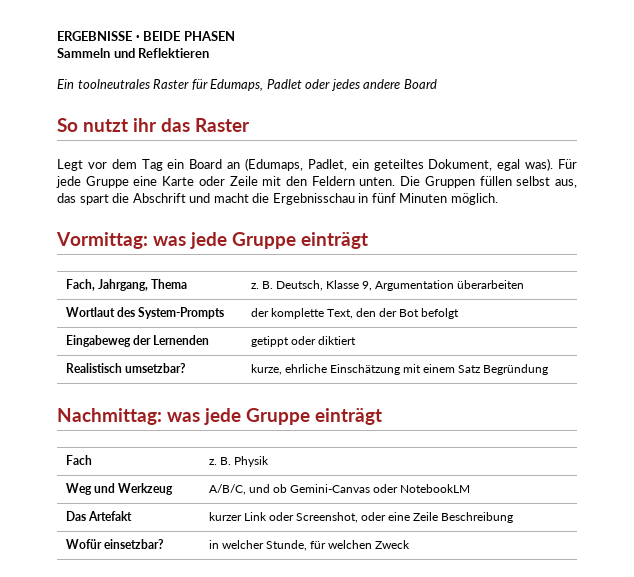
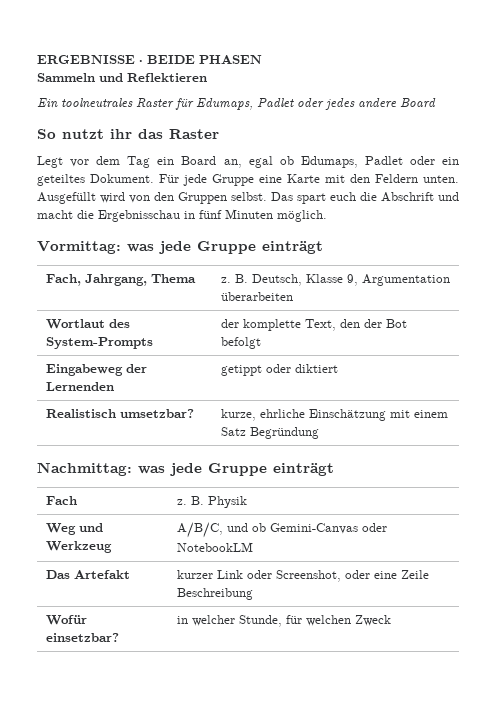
- Legt vor dem Tag ein Board an (Edumaps, Padlet, ein geteiltes Dokument, egal was).
+ Legt vor dem Tag ein Board an, egal ob Edumaps, Padlet oder ein geteiltes Dokument.
- Für jede Gruppe eine Karte oder Zeile mit den Feldern unten.
+ Für jede Gruppe eine Karte mit den Feldern unten.
- Die Gruppen füllen selbst aus, das spart die Abschrift und macht die Ergebnisschau in fünf Minuten möglich.
+ Ausgefüllt wird von den Gruppen selbst. Das spart euch die Abschrift und macht die Ergebnisschau in fünf Minuten möglich.

